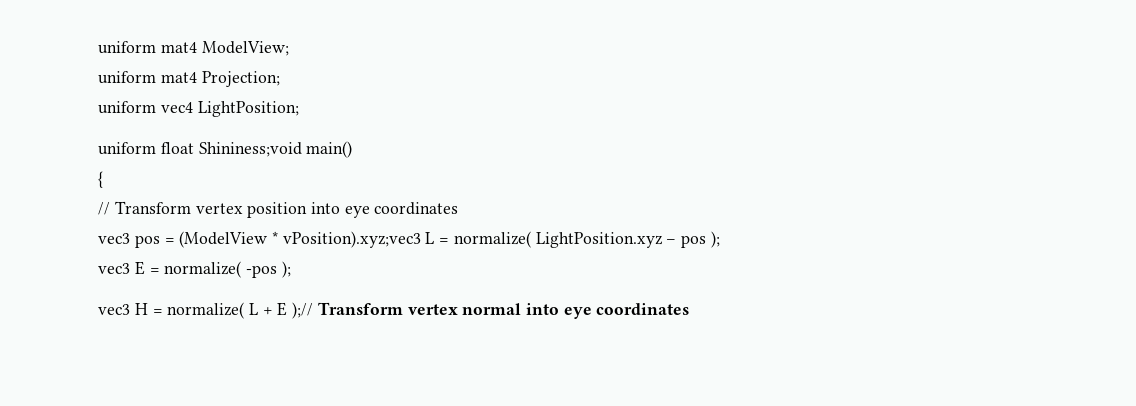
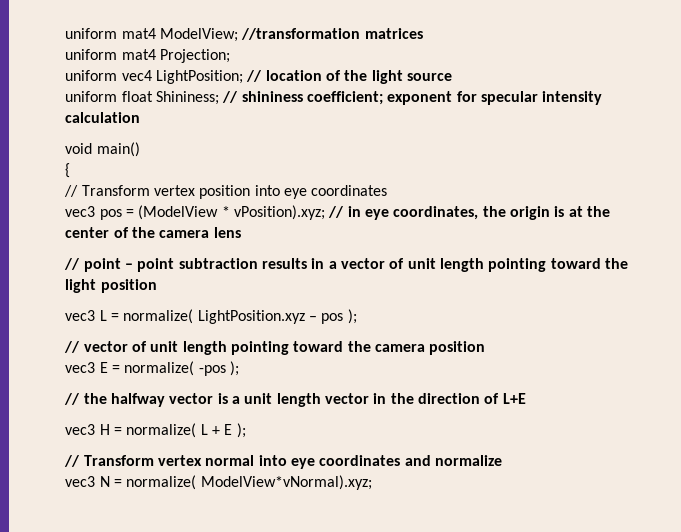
- uniform mat4 ModelView;
+ uniform mat4 ModelView; //transformation matrices
- uniform vec4 LightPosition;
- uniform float Shininess;void main()
+ uniform vec4 LightPosition; // location of the light source
+ uniform float Shininess; // shininess coefficient; exponent for specular intensity calculation
+ void main()
- vec3 pos = (ModelView * vPosition).xyz;vec3 L = normalize( LightPosition.xyz – pos );
+ vec3 pos = (ModelView * vPosition).xyz; // in eye coordinates, the origin is at the center of the camera lens
+ // point – point subtraction results in a vector of unit length pointing toward the light position
+ vec3 L = normalize( LightPosition.xyz – pos );
+ // vector of unit length pointing toward the camera position
+ // the halfway vector is a unit length vector in the direction of L+E
- vec3 H = normalize( L + E );// Transform vertex normal into eye coordinates
+ vec3 H = normalize( L + E );
+ // Transform vertex normal into eye coordinates and normalize
+ vec3 N = normalize( ModelView*vNormal).xyz;

